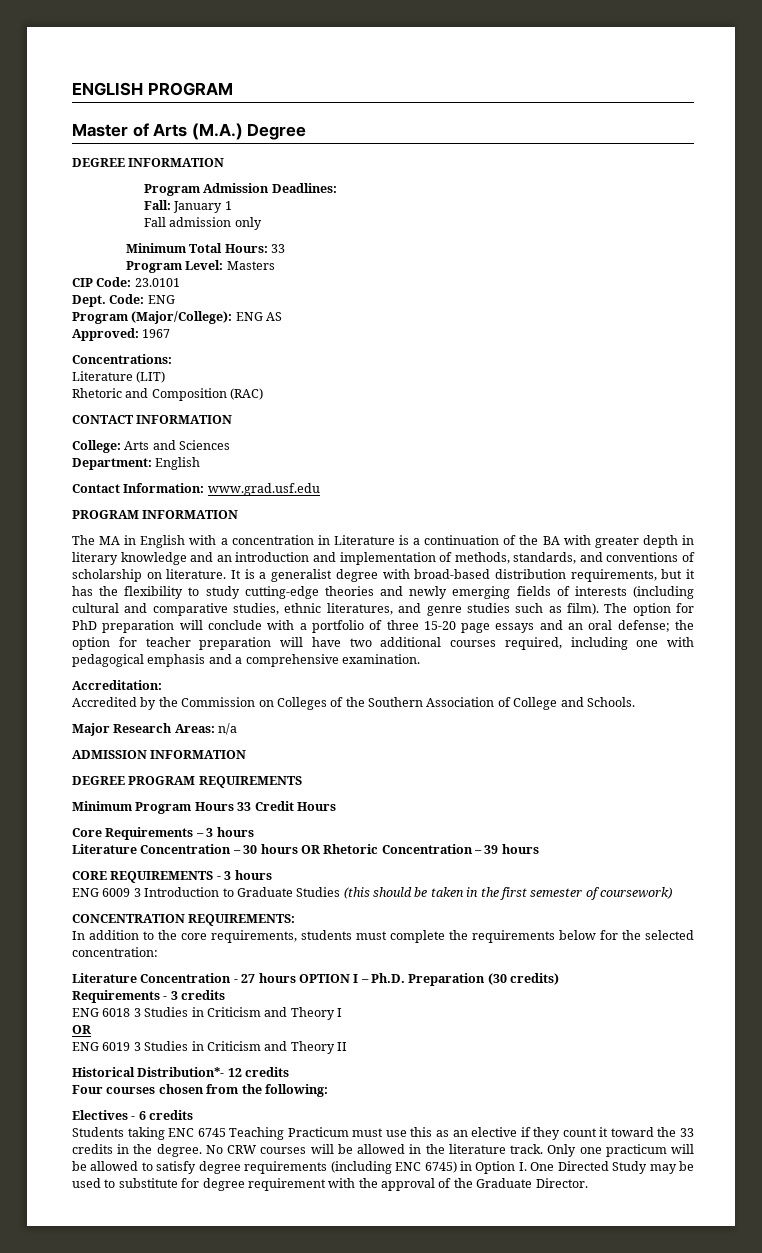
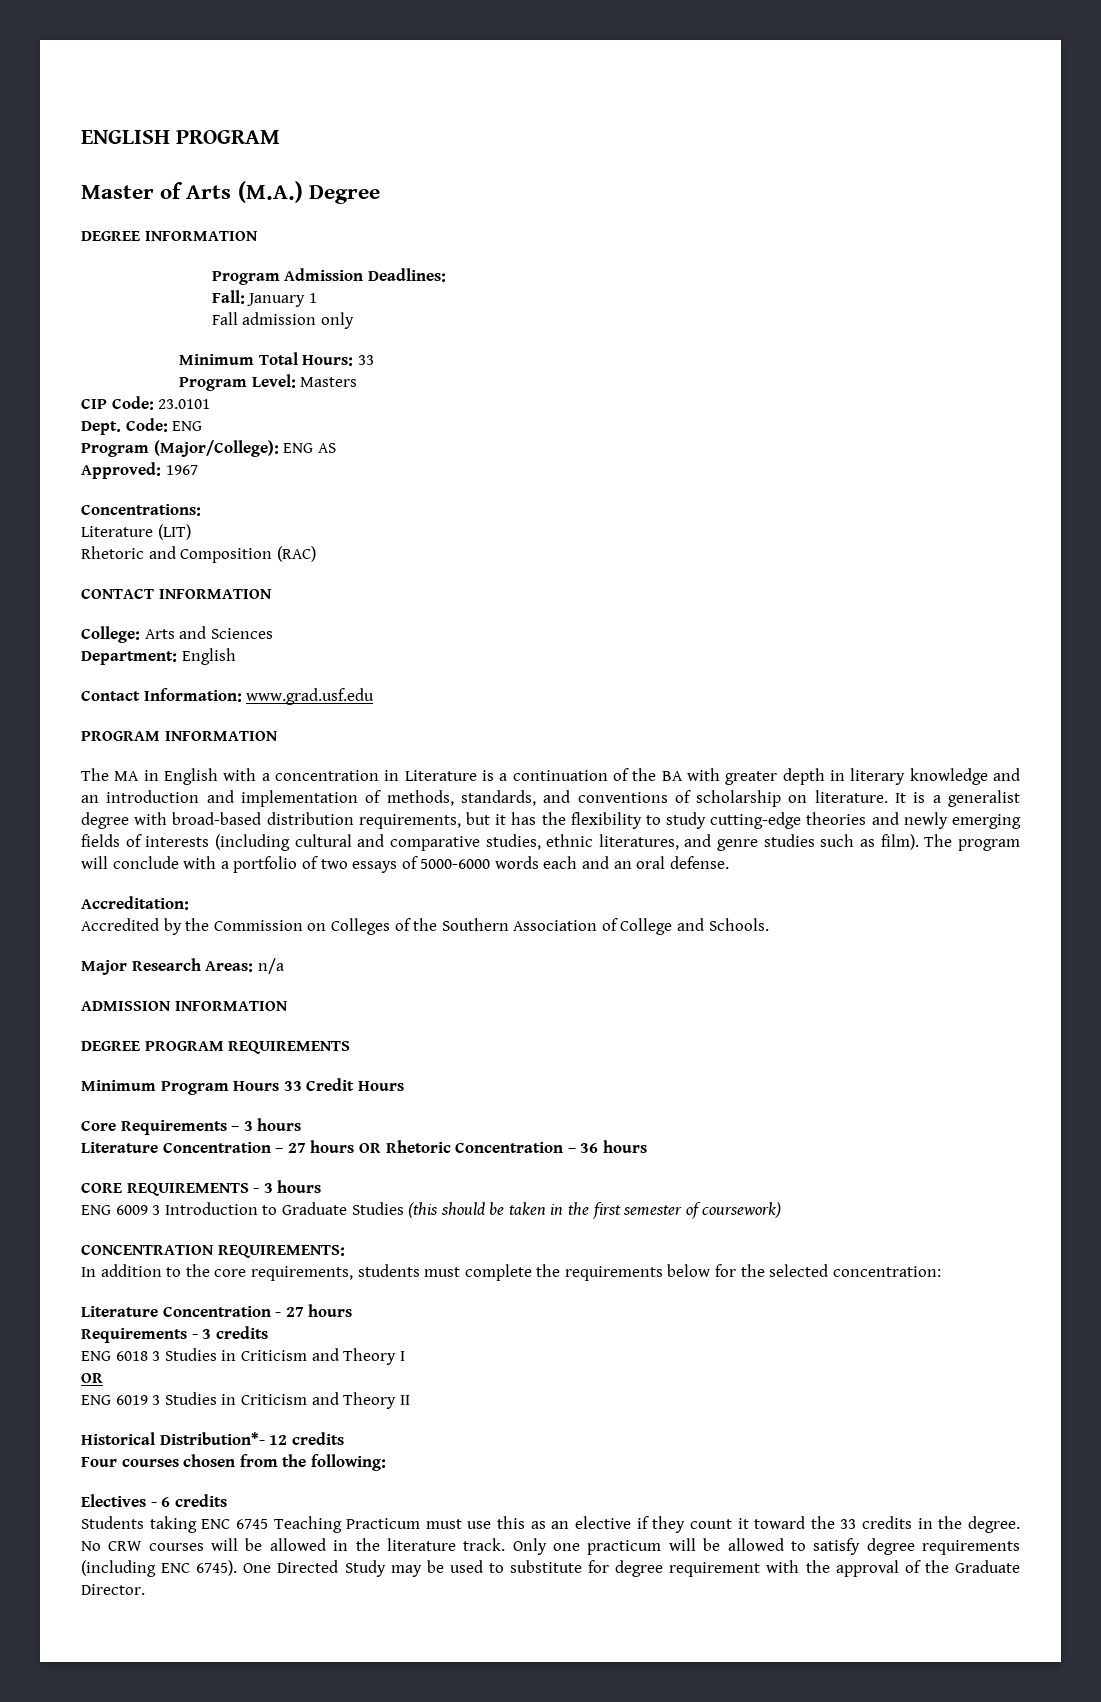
- The option for PhD preparation will conclude with a portfolio of three 15-20 page essays and an oral defense; the option for teacher preparation will have two additional courses required, including one with pedagogical emphasis and a comprehensive examination.
+ The program will conclude with a portfolio of two essays of 5000-6000 words each and an oral defense.
- Literature Concentration – 30 hours OR Rhetoric Concentration – 39 hours
+ Literature Concentration – 27 hours OR Rhetoric Concentration – 36 hours
  In addition to the core requirements, students must complete the requirements below for the selected concentration:
- Literature Concentration - 27 hours OPTION I – Ph.D. Preparation (30 credits)
+ Literature Concentration - 27 hours
- Only one practicum will be allowed to satisfy degree requirements (including ENC 6745) in Option I. One Directed Study may be used to substitute for degree requirement with the approval of the Graduate Director.
+ Only one practicum will be allowed to satisfy degree requirements (including ENC 6745). One Directed Study may be used to substitute for degree requirement with the approval of the Graduate Director.

